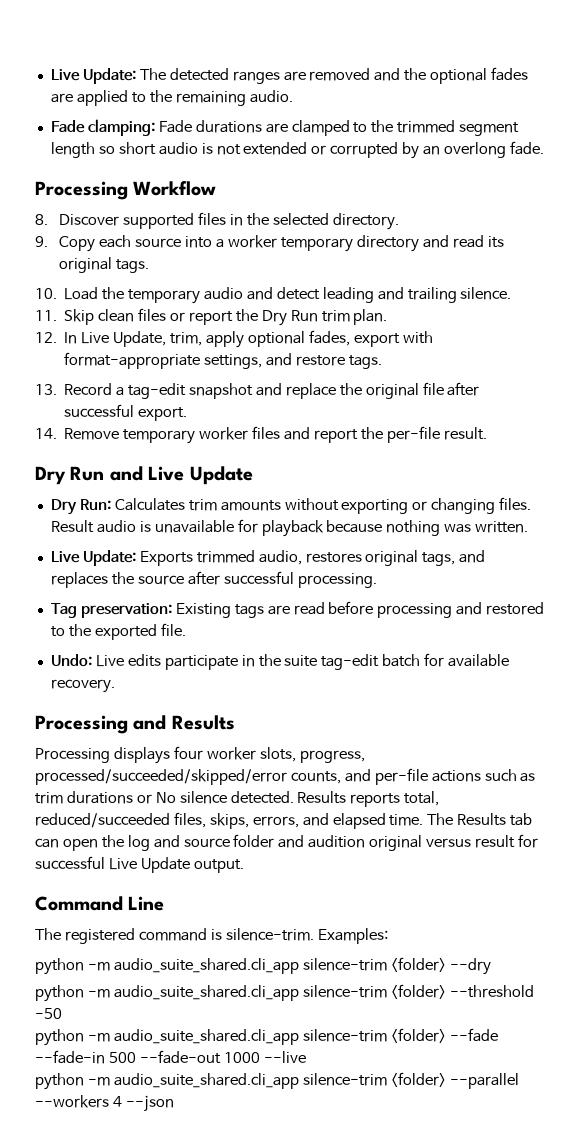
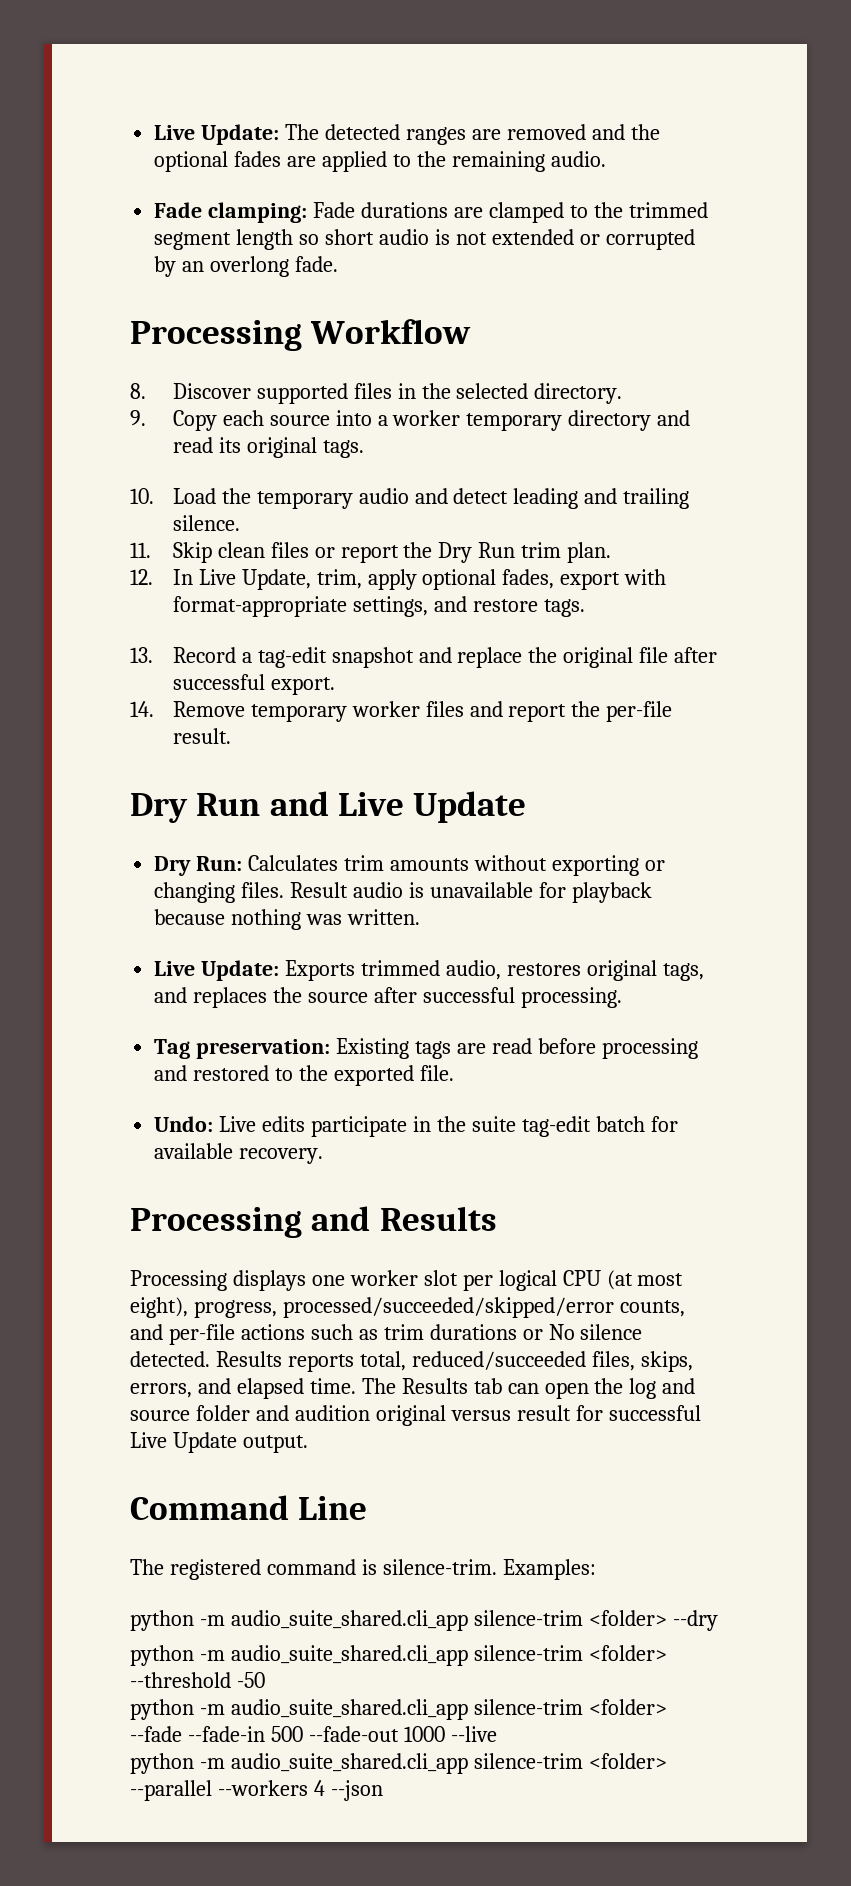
- Processing displays four worker slots, progress, processed/succeeded/skipped/error counts, and per-file actions such as trim durations or No silence detected.
+ Processing displays one worker slot per logical CPU (at most eight), progress, processed/succeeded/skipped/error counts, and per-file actions such as trim durations or No silence detected.

